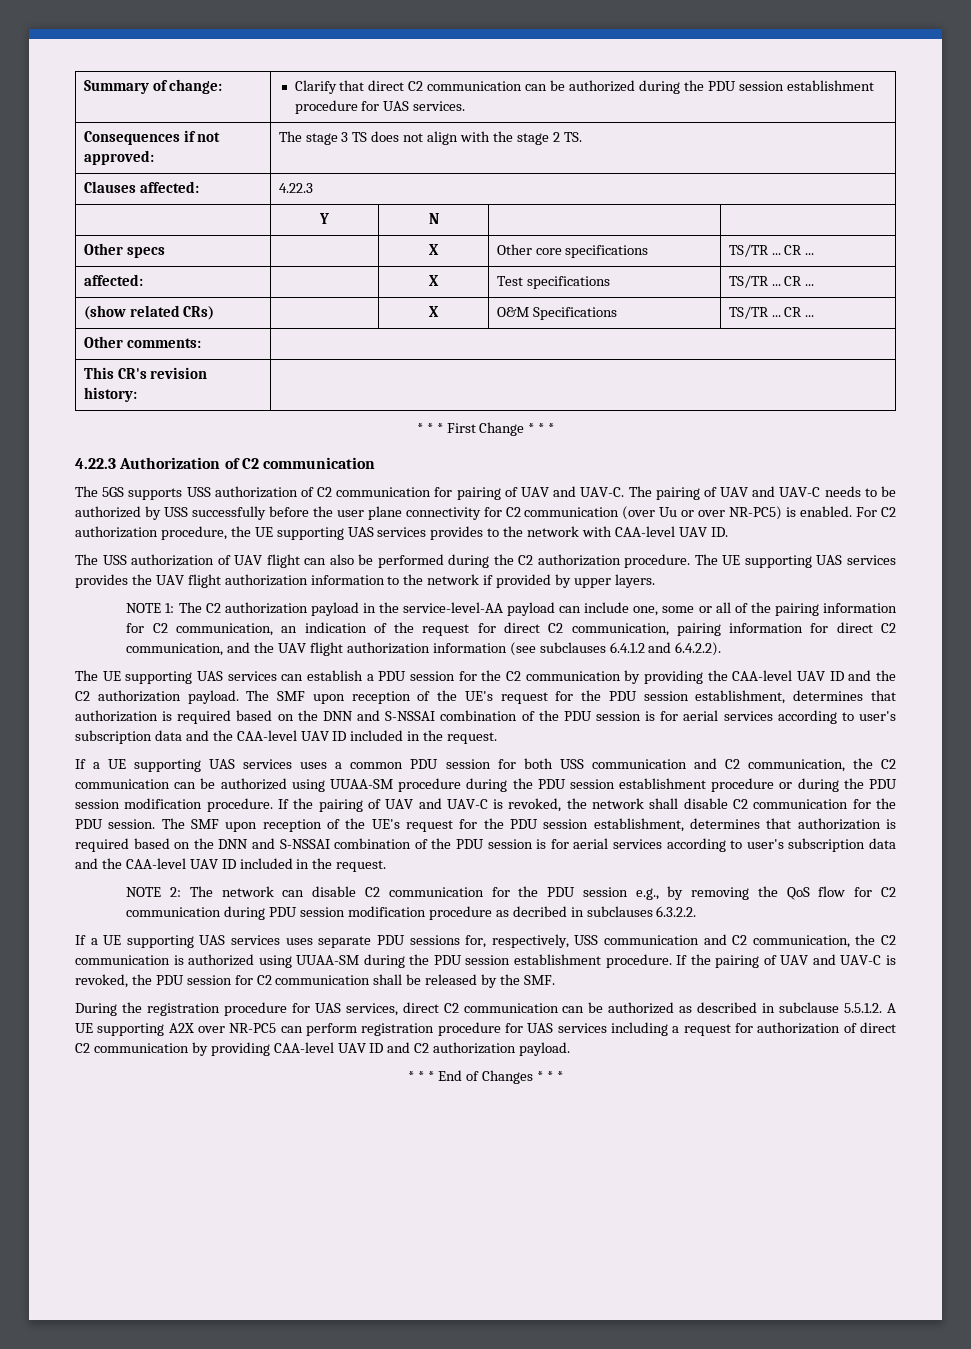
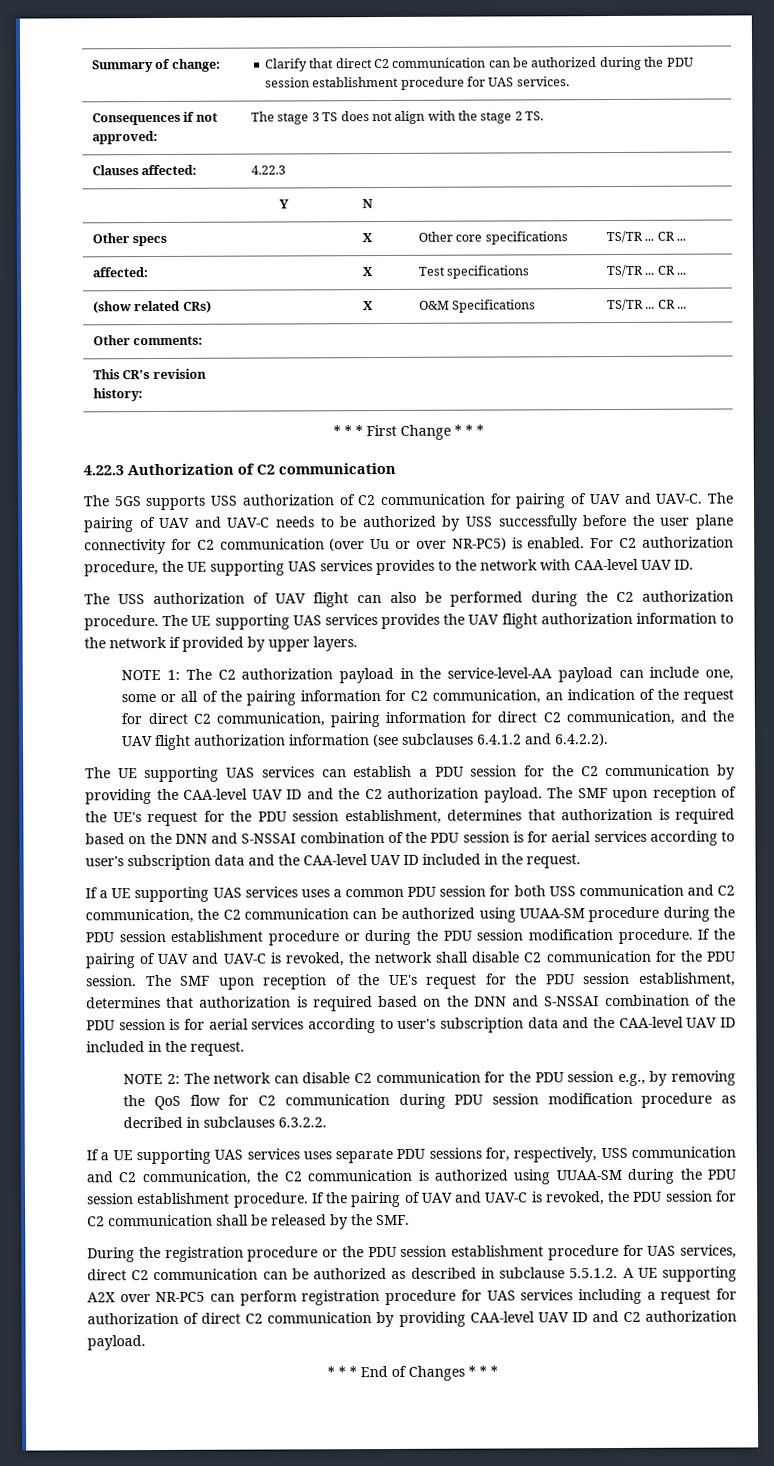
- During the registration procedure for UAS services, direct C2 communication can be authorized as described in subclause 5.5.1.2. A UE supporting A2X over NR-PC5 can perform registration procedure for UAS services including a request for authorization of direct C2 communication by providing CAA-level UAV ID and C2 authorization payload.
+ During the registration procedure or the PDU session establishment procedure for UAS services, direct C2 communication can be authorized as described in subclause 5.5.1.2. A UE supporting A2X over NR-PC5 can perform registration procedure for UAS services including a request for authorization of direct C2 communication by providing CAA-level UAV ID and C2 authorization payload.

